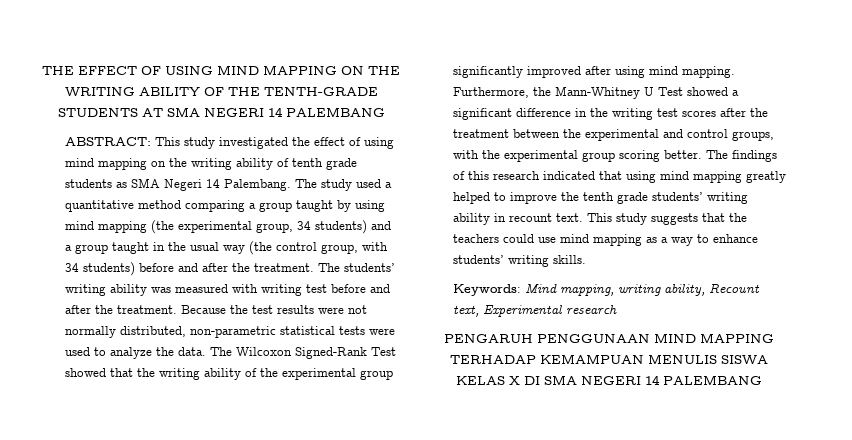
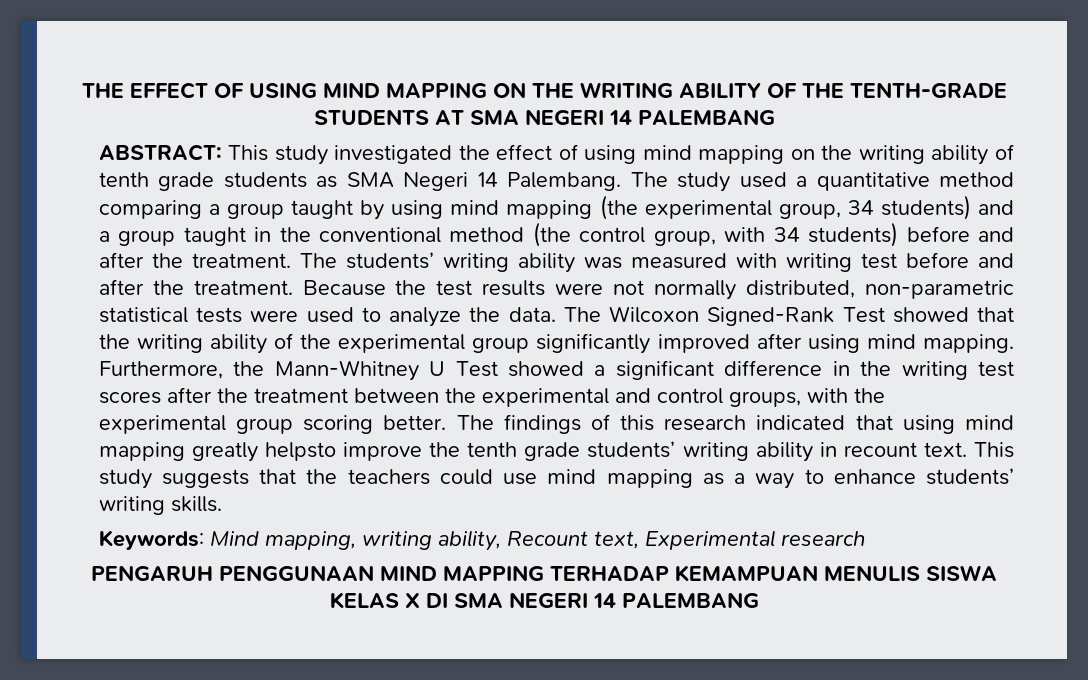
- The study used a quantitative method comparing a group taught by using mind mapping (the experimental group, 34 students) and a group taught in the usual way (the control group, with 34 students) before and after the treatment.
+ The study used a quantitative method comparing a group taught by using mind mapping (the experimental group, 34 students) and a group taught in the conventional method (the control group, with 34 students) before and after the treatment.
- The findings of this research indicated that using mind mapping greatly helped to improve the tenth grade students’ writing ability in recount text.
+ The findings of this research indicated that using mind mapping greatly helpsto improve the tenth grade students’ writing ability in recount text.

